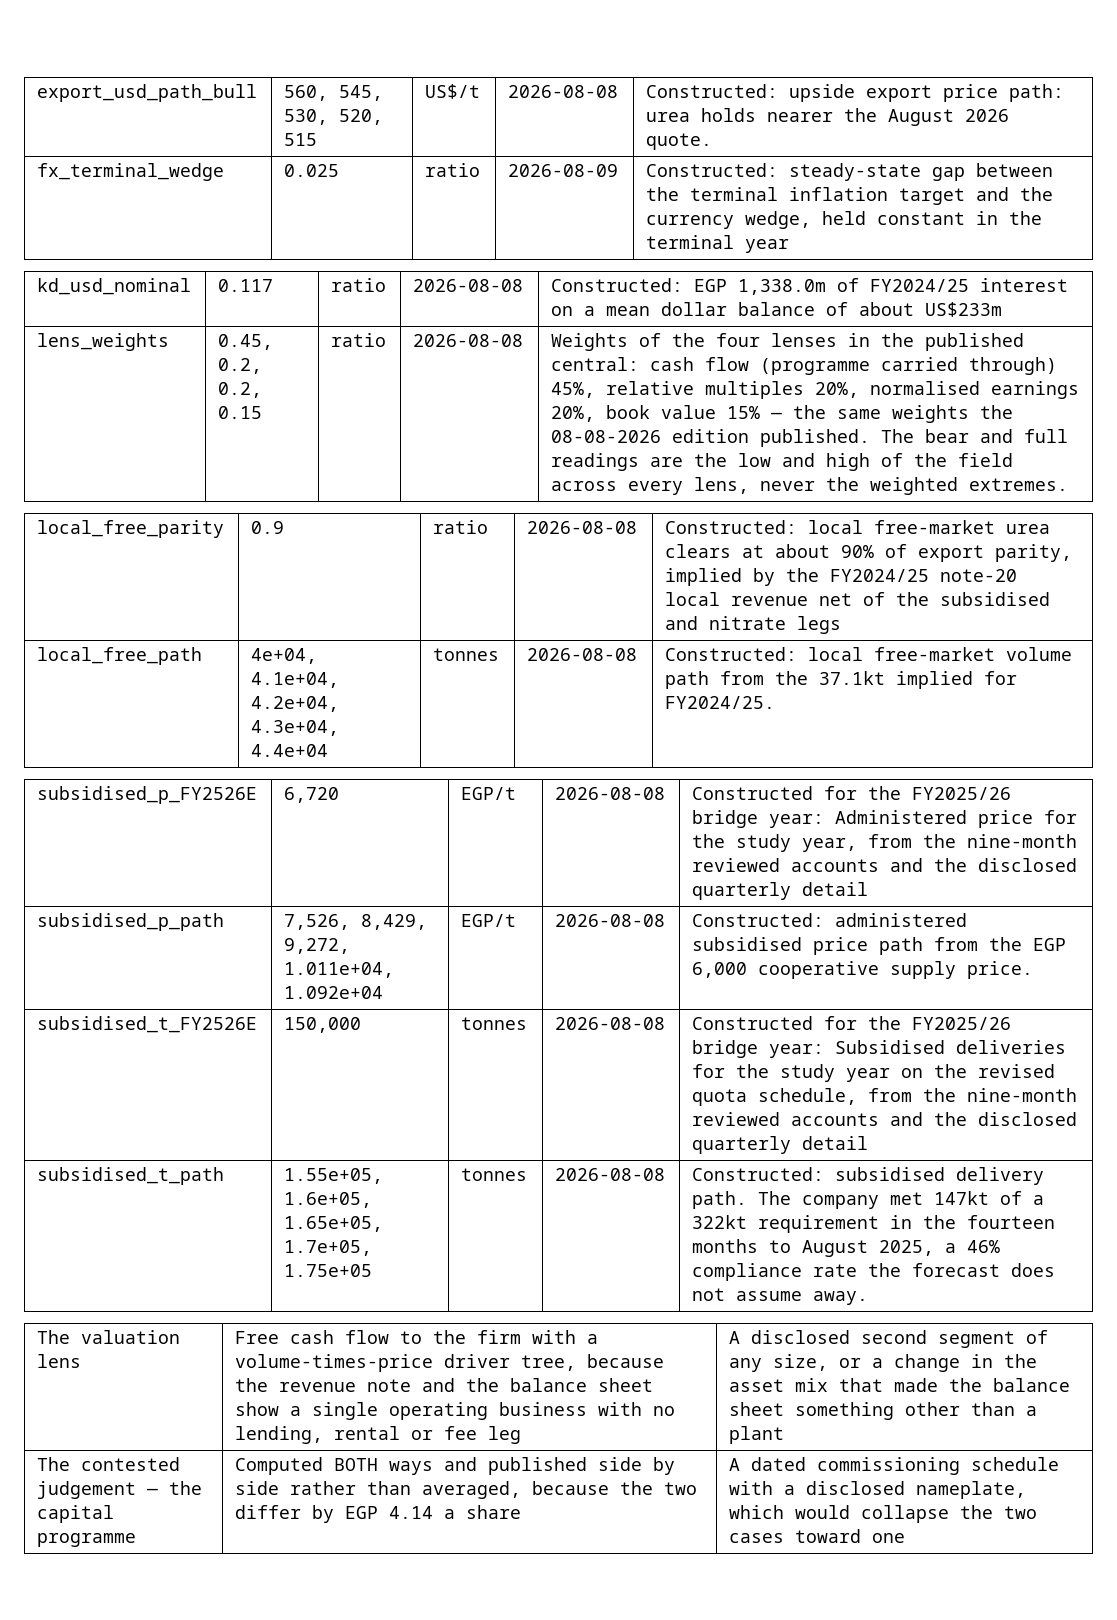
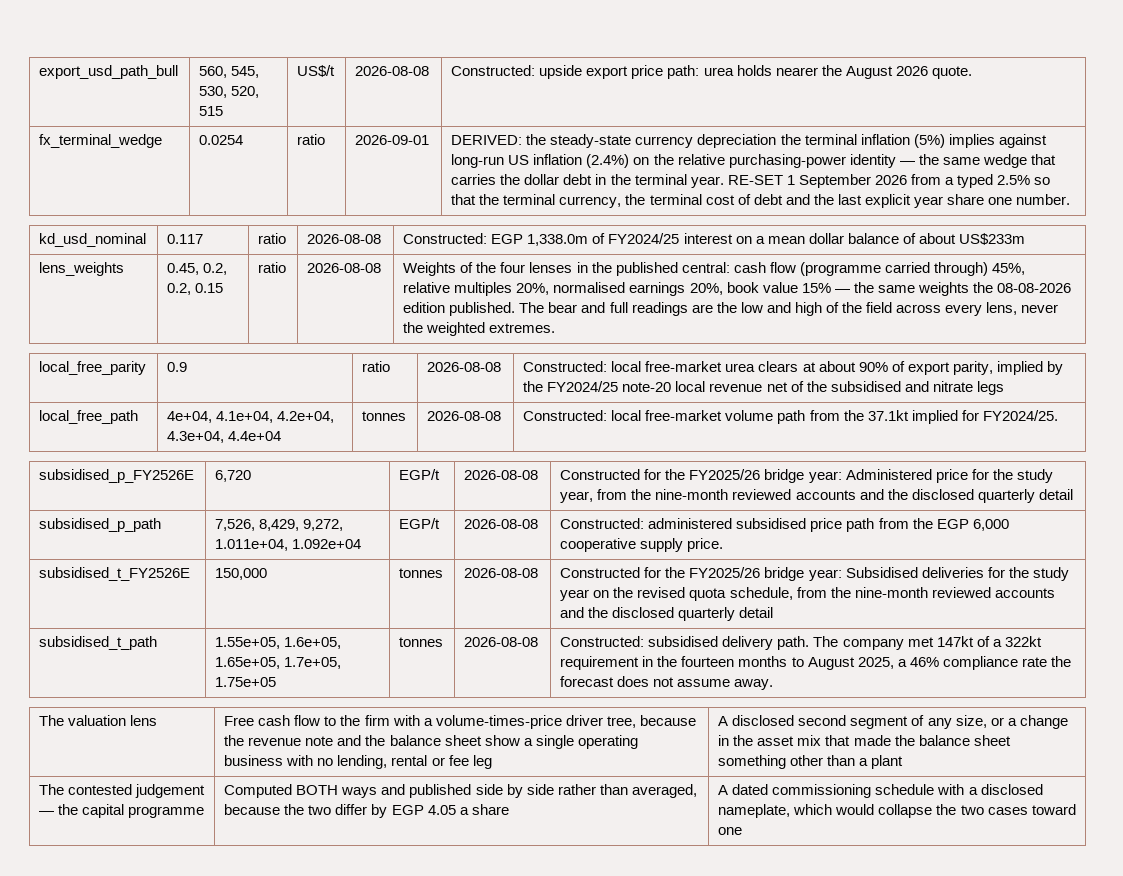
- 0.025 | ratio | 2026-08-09 | Constructed: steady-state gap between the terminal inflation target and the currency wedge, held constant in the terminal year
+ 0.0254 | ratio | 2026-09-01 | DERIVED: the steady-state currency depreciation the terminal inflation (5%) implies against long-run US inflation (2.4%) on the relative purchasing-power identity — the same wedge that carries the dollar debt in the terminal year. RE-SET 1 September 2026 from a typed 2.5% so that the terminal currency, the terminal cost of debt and the last explicit year share one number.
- Computed BOTH ways and published side by side rather than averaged, because the two differ by EGP 4.14 a share
+ Computed BOTH ways and published side by side rather than averaged, because the two differ by EGP 4.05 a share

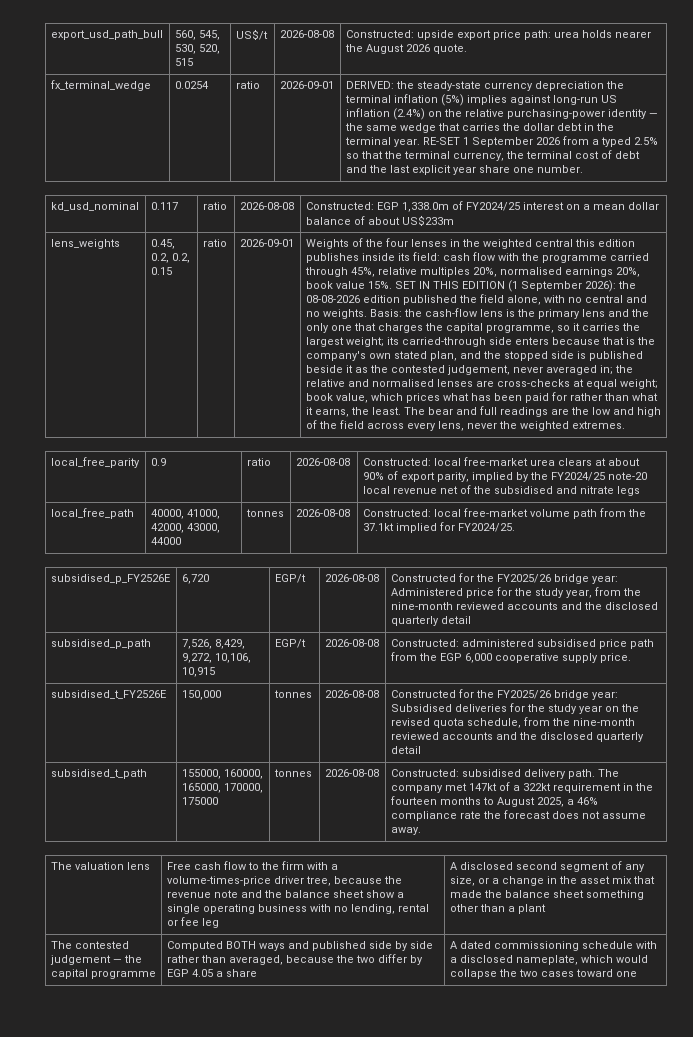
- 0.45, 0.2, 0.2, 0.15 | ratio | 2026-08-08
+ 0.45, 0.2, 0.2, 0.15 | ratio | 2026-09-01
- Weights of the four lenses in the published central: cash flow (programme carried through) 45%, relative multiples 20%, normalised earnings 20%, book value 15% — the same weights the 08-08-2026 edition published.
+ Weights of the four lenses in the weighted central this edition publishes inside its field: cash flow with the programme carried through 45%, relative multiples 20%, normalised earnings 20%, book value 15%. SET IN THIS EDITION (1 September 2026): the 08-08-2026 edition published the field alone, with no central and no weights. Basis: the cash-flow lens is the primary lens and the only one that charges the capital programme, so it carries the largest weight; its carried-through side enters because that is the company's own stated plan, and the stopped side is published beside it as the contested judgement, never averaged in; the relative and normalised lenses are cross-checks at equal weight; book value, which prices what has been paid for rather than what it earns, the least.
- local_free_path | 4e+04, 4.1e+04, 4.2e+04, 4.3e+04, 4.4e+04 | tonnes | 2026-08-08 | Constructed: local free-market volume path from the 37.1kt implied for FY2024/25.
+ local_free_path | 40000, 41000, 42000, 43000, 44000 | tonnes | 2026-08-08 | Constructed: local free-market volume path from the 37.1kt implied for FY2024/25.
- subsidised_p_path | 7,526, 8,429, 9,272, 1.011e+04, 1.092e+04 | EGP/t | 2026-08-08 | Constructed: administered subsidised price path from the EGP 6,000 cooperative supply price.
+ subsidised_p_path | 7,526, 8,429, 9,272, 10,106, 10,915 | EGP/t | 2026-08-08 | Constructed: administered subsidised price path from the EGP 6,000 cooperative supply price.
- subsidised_t_path | 1.55e+05, 1.6e+05, 1.65e+05, 1.7e+05, 1.75e+05 | tonnes | 2026-08-08 | Constructed: subsidised delivery path. The company met 147kt of a 322kt requirement in the fourteen months to August 2025, a 46% compliance rate the forecast does not assume away.
+ subsidised_t_path | 155000, 160000, 165000, 170000, 175000 | tonnes | 2026-08-08 | Constructed: subsidised delivery path. The company met 147kt of a 322kt requirement in the fourteen months to August 2025, a 46% compliance rate the forecast does not assume away.

